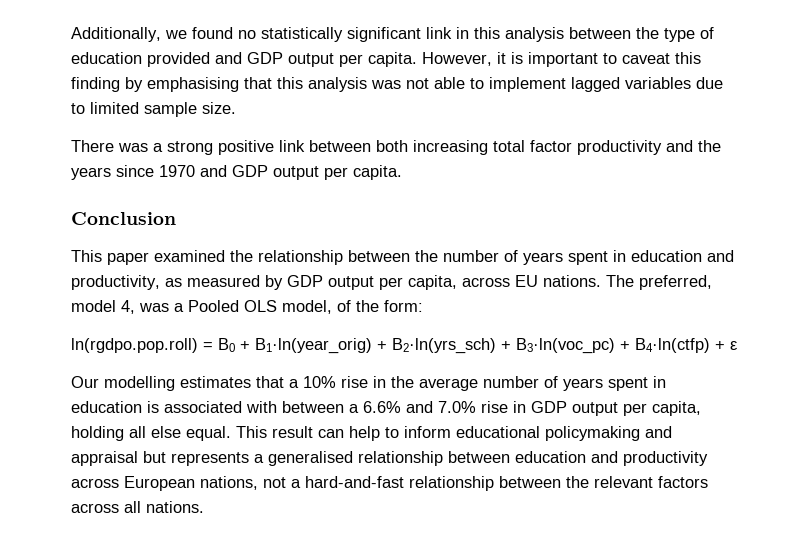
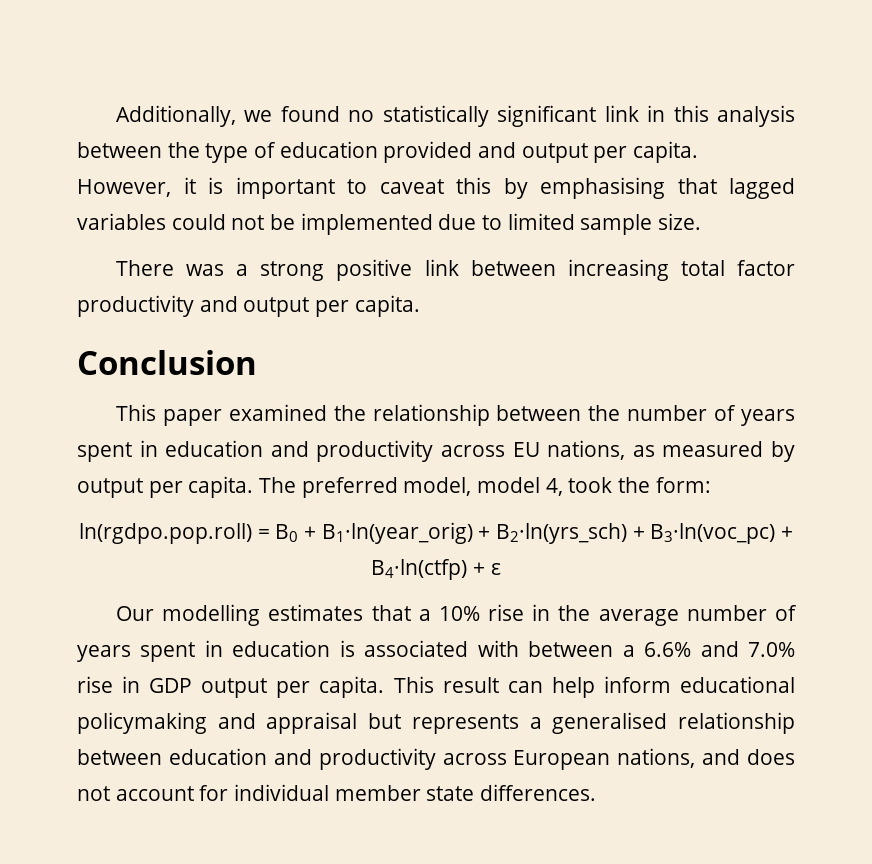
- Additionally, we found no statistically significant link in this analysis between the type of education provided and GDP output per capita.
+ Additionally, we found no statistically significant link in this analysis between the type of education provided and output per capita.
- However, it is important to caveat this finding by emphasising that this analysis was not able to implement lagged variables due to limited sample size.
+ However, it is important to caveat this by emphasising that lagged variables could not be implemented due to limited sample size.
- There was a strong positive link between both increasing total factor productivity and the years since 1970 and GDP output per capita.
+ There was a strong positive link between increasing total factor productivity and output per capita.
- This paper examined the relationship between the number of years spent in education and productivity, as measured by GDP output per capita, across EU nations. The preferred, model 4, was a Pooled OLS model, of the form:
+ This paper examined the relationship between the number of years spent in education and productivity across EU nations, as measured by output per capita. The preferred model, model 4, took the form:
- Our modelling estimates that a 10% rise in the average number of years spent in education is associated with between a 6.6% and 7.0% rise in GDP output per capita, holding all else equal.
+ Our modelling estimates that a 10% rise in the average number of years spent in education is associated with between a 6.6% and 7.0% rise in GDP output per capita.
- This result can help to inform educational policymaking and appraisal but represents a generalised relationship between education and productivity across European nations, not a hard-and-fast relationship between the relevant factors across all nations.
+ This result can help inform educational policymaking and appraisal but represents a generalised relationship between education and productivity across European nations, and does not account for individual member state differences.

